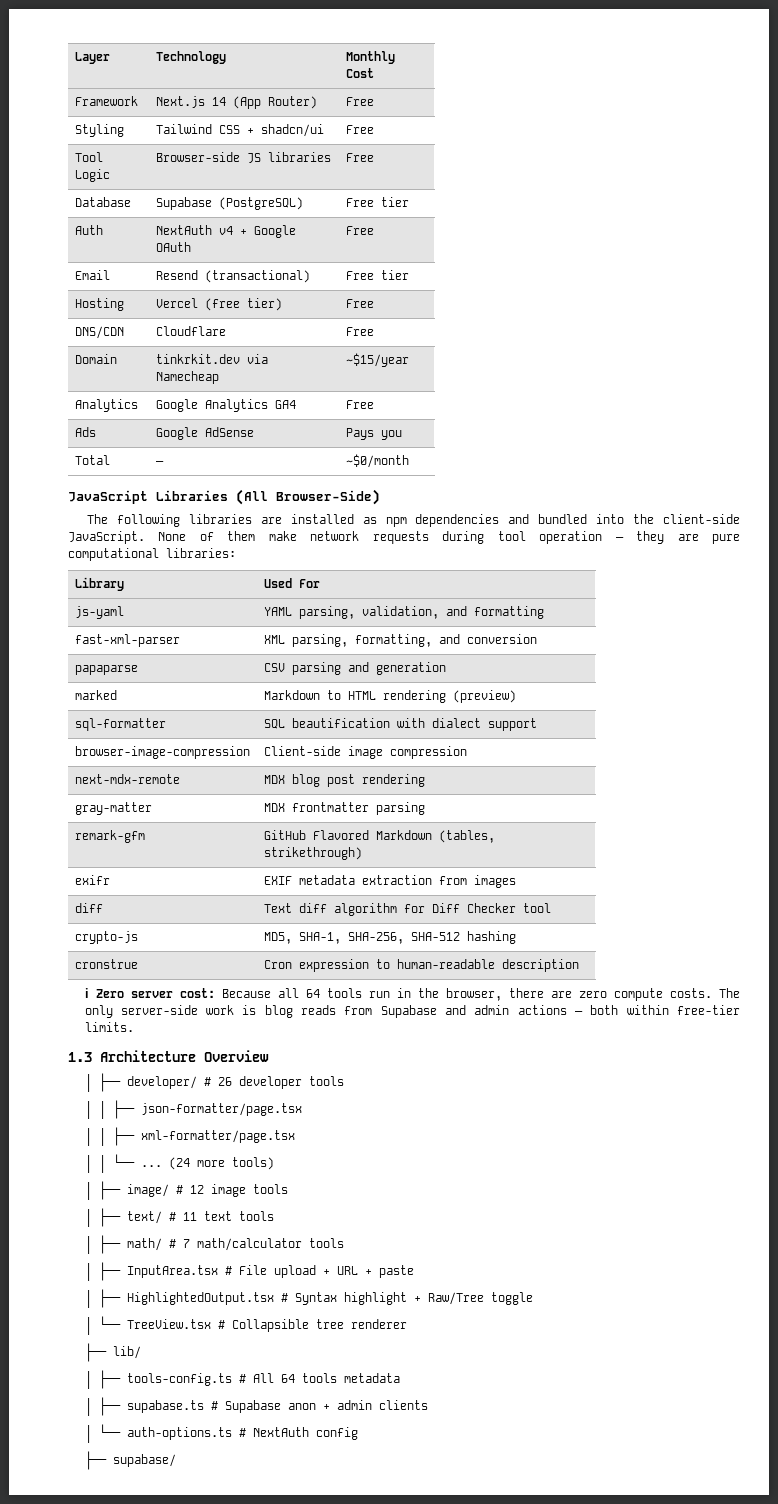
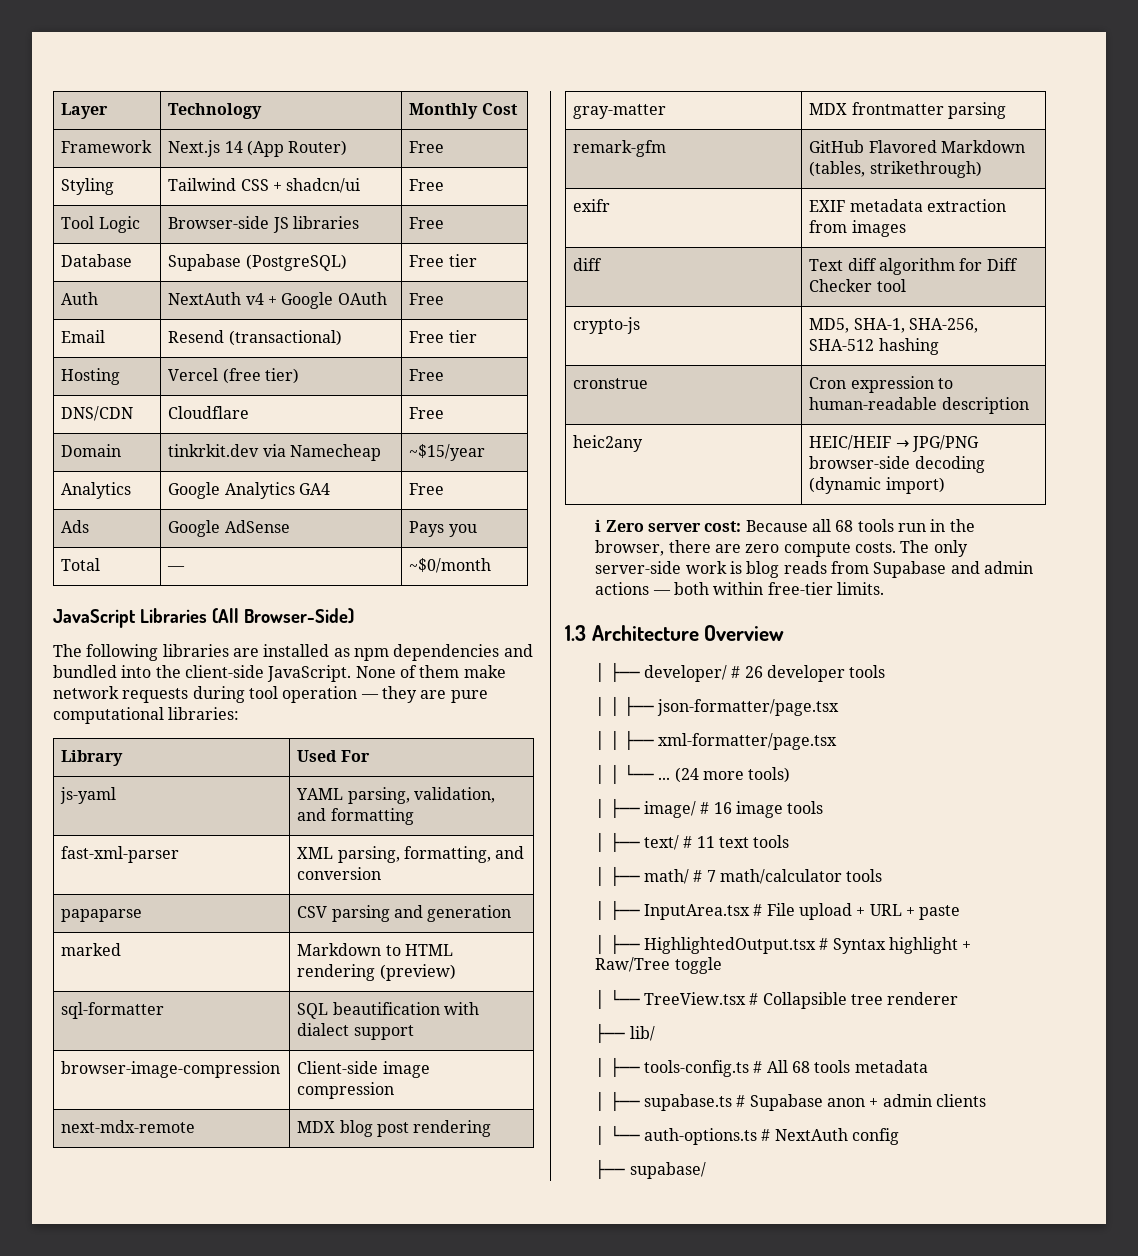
+ heic2any | HEIC/HEIF → JPG/PNG browser-side decoding (dynamic import)
- ℹ Zero server cost: Because all 64 tools run in the browser, there are zero compute costs.
+ ℹ Zero server cost: Because all 68 tools run in the browser, there are zero compute costs.
- │ ├── image/ # 12 image tools
+ │ ├── image/ # 16 image tools
- │ ├── tools-config.ts # All 64 tools metadata
+ │ ├── tools-config.ts # All 68 tools metadata

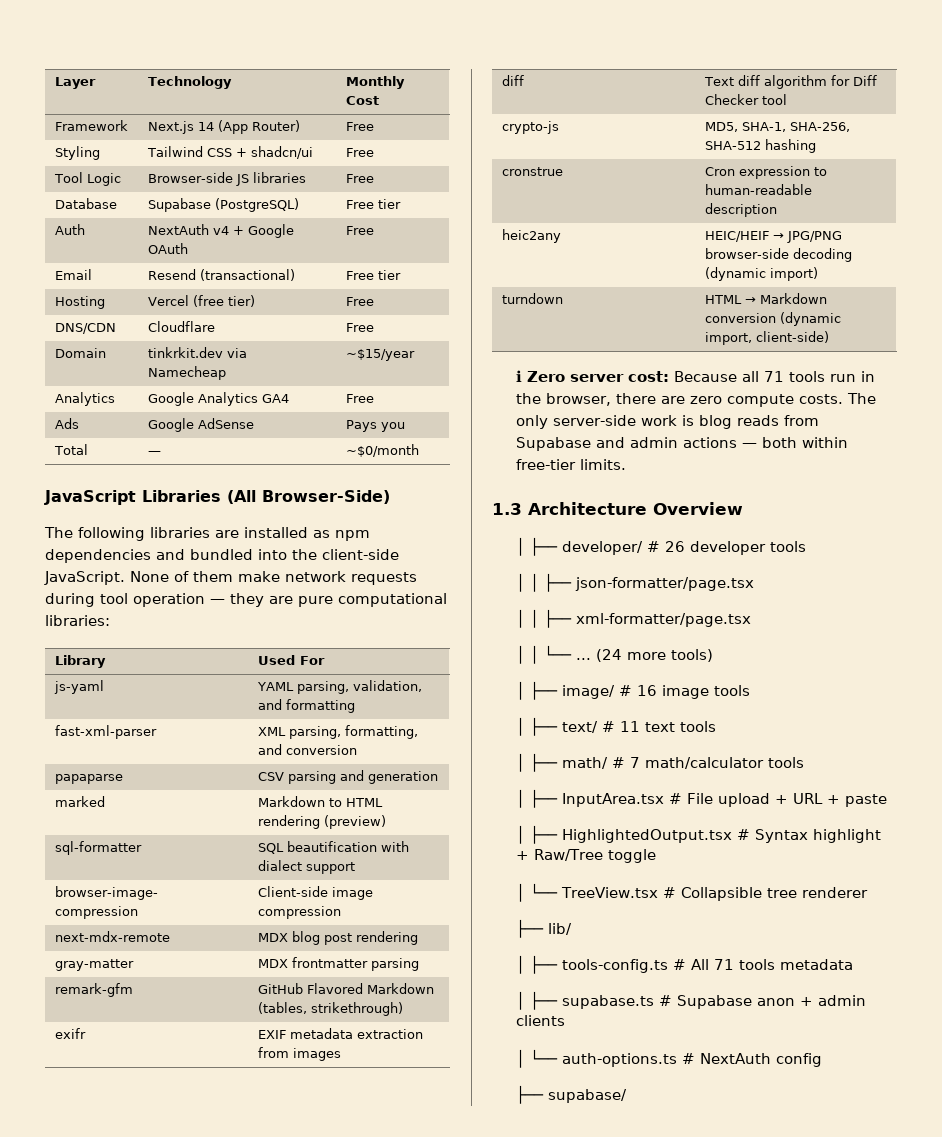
+ turndown | HTML → Markdown conversion (dynamic import, client-side)
- ℹ Zero server cost: Because all 68 tools run in the browser, there are zero compute costs.
+ ℹ Zero server cost: Because all 71 tools run in the browser, there are zero compute costs.
- │ ├── tools-config.ts # All 68 tools metadata
+ │ ├── tools-config.ts # All 71 tools metadata

